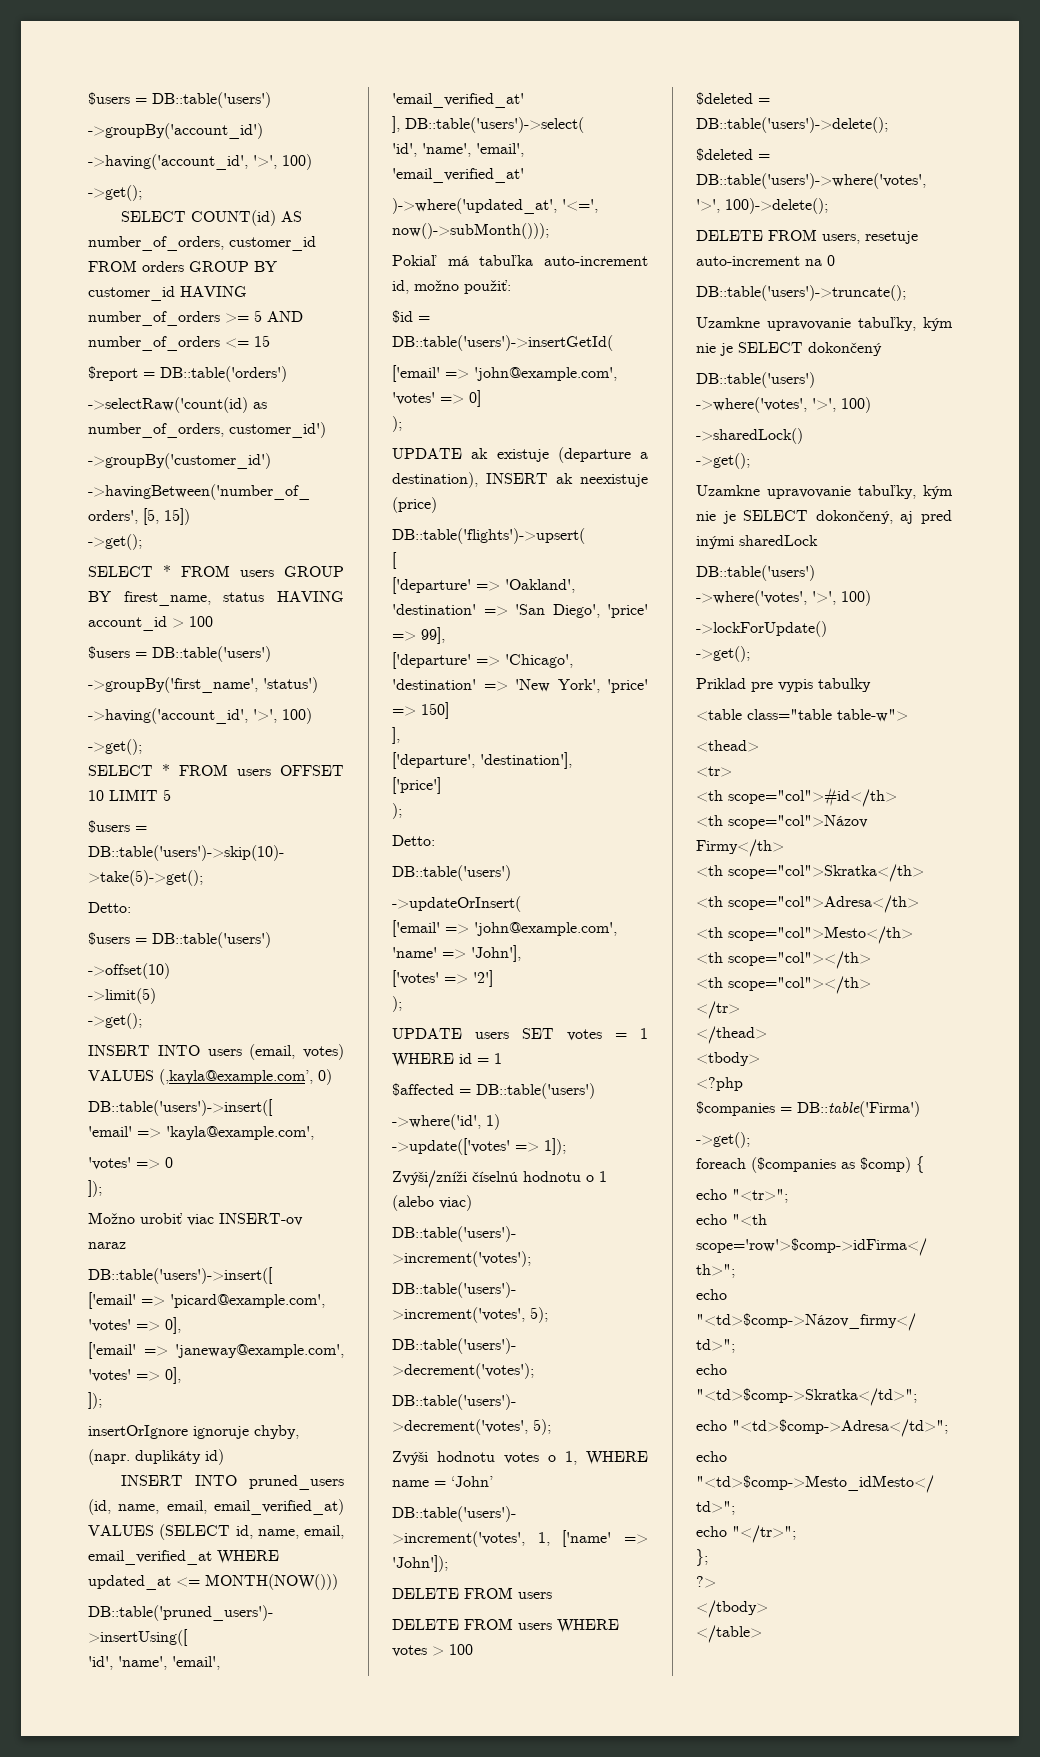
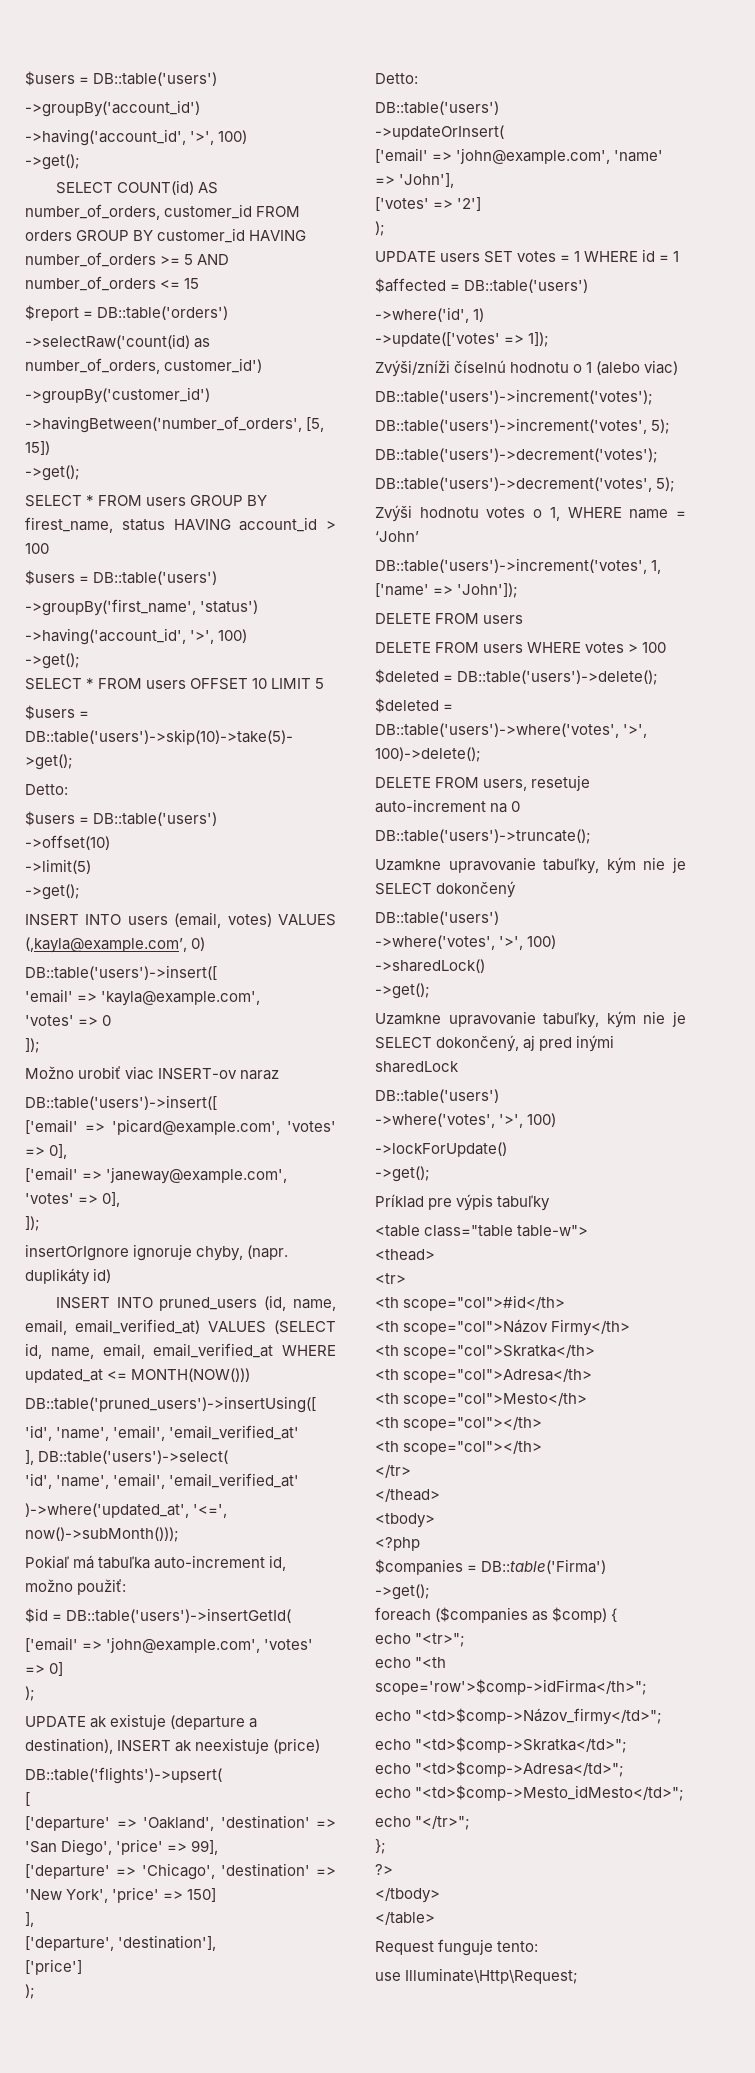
- Priklad pre vypis tabulky
+ Príklad pre výpis tabuľky
+ Request funguje tento:
+ use Illuminate\Http\Request;

